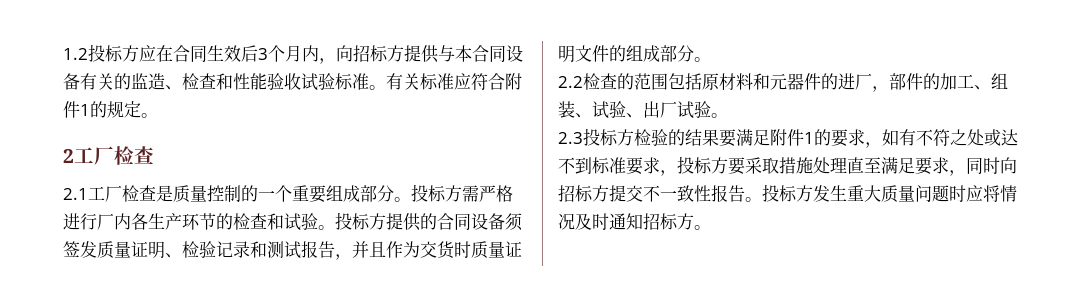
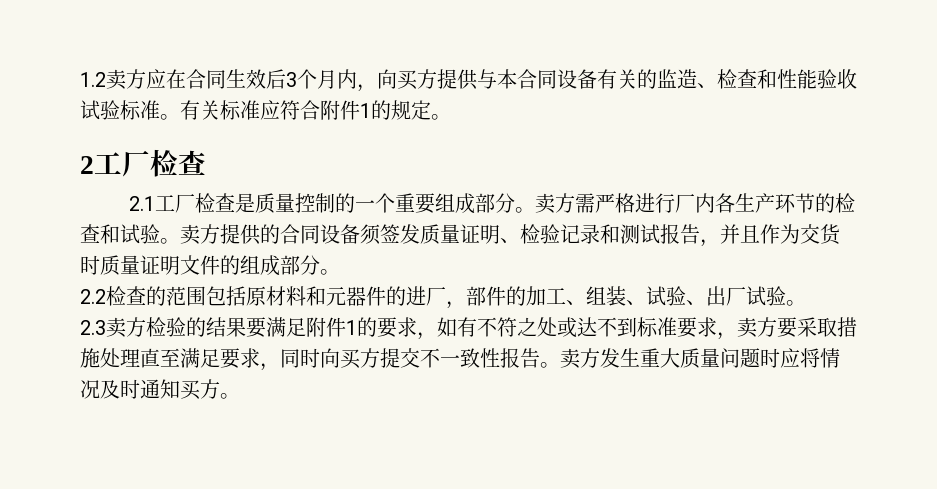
- 1.2投标方应在合同生效后3个月内，向招标方提供与本合同设备有关的监造、检查和性能验收试验标准。
+ 1.2卖方应在合同生效后3个月内，向买方提供与本合同设备有关的监造、检查和性能验收试验标准。
- 投标方需严格进行厂内各生产环节的检查和试验。
+ 卖方需严格进行厂内各生产环节的检查和试验。
- 投标方提供的合同设备须签发质量证明、检验记录和测试报告，并且作为交货时质量证明文件的组成部分。
+ 卖方提供的合同设备须签发质量证明、检验记录和测试报告，并且作为交货时质量证明文件的组成部分。
- 2.3投标方检验的结果要满足附件1的要求，如有不符之处或达不到标准要求，投标方要采取措施处理直至满足要求，同时向招标方提交不一致性报告。
+ 2.3卖方检验的结果要满足附件1的要求，如有不符之处或达不到标准要求，卖方要采取措施处理直至满足要求，同时向买方提交不一致性报告。
- 投标方发生重大质量问题时应将情况及时通知招标方。
+ 卖方发生重大质量问题时应将情况及时通知买方。

